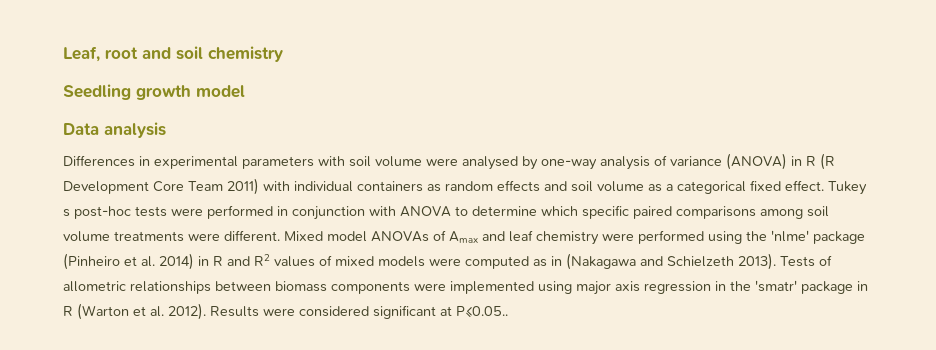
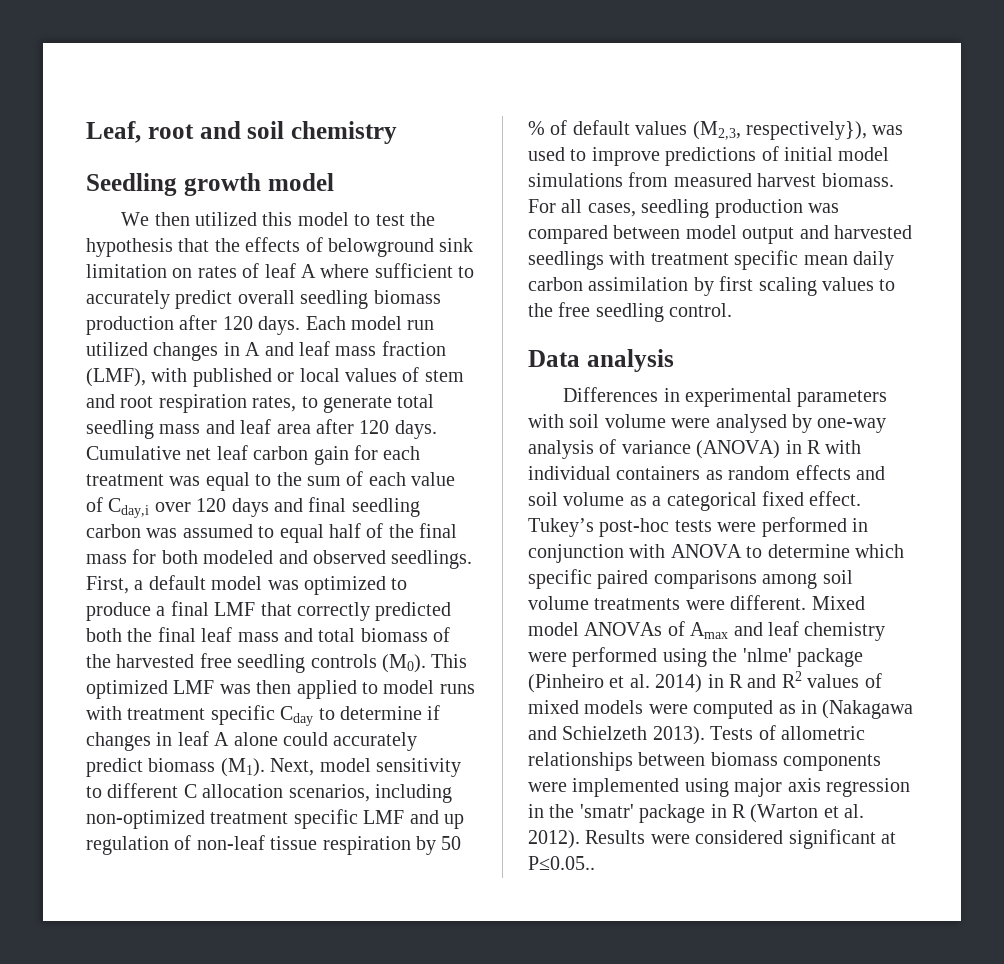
+ We then utilized this model to test the hypothesis that the effects of belowground sink limitation on rates of leaf A where sufficient to accurately predict overall seedling biomass production after 120 days. Each model run utilized changes in A and leaf mass fraction (LMF), with published or local values of stem and root respiration rates, to generate total seedling mass and leaf area after 120 days. Cumulative net leaf carbon gain for each treatment was equal to the sum of each value of Cday,i over 120 days and final seedling carbon was assumed to equal half of the final mass for both modeled and observed seedlings. First, a default model was optimized to produce a final LMF that correctly predicted both the final leaf mass and total biomass of the harvested free seedling controls (M0). This optimized LMF was then applied to model runs with treatment specific Cday to determine if changes in leaf A alone could accurately predict biomass (M1). Next, model sensitivity to different C allocation scenarios, including non-optimized treatment specific LMF and up regulation of non-leaf tissue respiration by 50 % of default values (M2,3, respectively}), was used to improve predictions of initial model simulations from measured harvest biomass. For all cases, seedling production was compared between model output and harvested seedlings with treatment specific mean daily carbon assimilation by first scaling values to the free seedling control.
- Differences in experimental parameters with soil volume were analysed by one-way analysis of variance (ANOVA) in R (R Development Core Team 2011) with individual containers as random effects and soil volume as a categorical fixed effect.
+ Differences in experimental parameters with soil volume were analysed by one-way analysis of variance (ANOVA) in R with individual containers as random effects and soil volume as a categorical fixed effect.
- Tukey s post-hoc tests were performed in conjunction with ANOVA to determine which specific paired comparisons among soil volume treatments were different.
+ Tukey’s post-hoc tests were performed in conjunction with ANOVA to determine which specific paired comparisons among soil volume treatments were different.

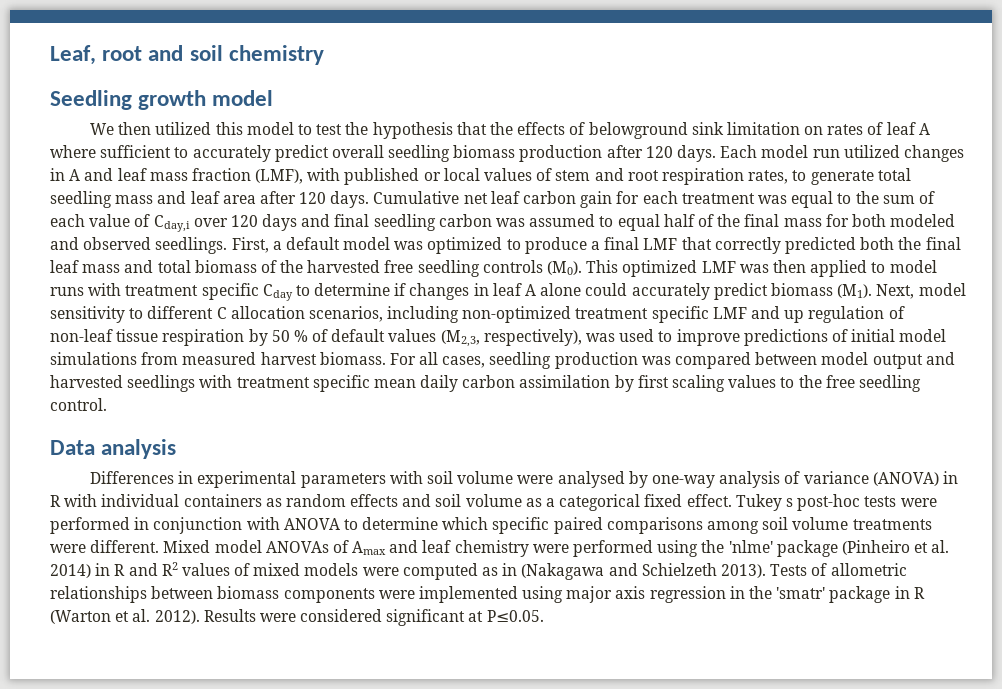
- First, a default model was optimized to produce a final LMF that correctly predicted both the final leaf mass and total biomass of the harvested free seedling controls (M0). This optimized LMF was then applied to model runs with treatment specific Cday to determine if changes in leaf A alone could accurately predict biomass (M1). Next, model sensitivity to different C allocation scenarios, including non-optimized treatment specific LMF and up regulation of non-leaf tissue respiration by 50 % of default values (M2,3, respectively}), was used to improve predictions of initial model simulations from measured harvest biomass.
+ First, a default model was optimized to produce a final LMF that correctly predicted both the final leaf mass and total biomass of the harvested free seedling controls (M0). This optimized LMF was then applied to model runs with treatment specific Cday to determine if changes in leaf A alone could accurately predict biomass (M1). Next, model sensitivity to different C allocation scenarios, including non-optimized treatment specific LMF and up regulation of non-leaf tissue respiration by 50 % of default values (M2,3, respectively), was used to improve predictions of initial model simulations from measured harvest biomass.
- Tukey’s post-hoc tests were performed in conjunction with ANOVA to determine which specific paired comparisons among soil volume treatments were different.
+ Tukey s post-hoc tests were performed in conjunction with ANOVA to determine which specific paired comparisons among soil volume treatments were different.
- Results were considered significant at P≤0.05..
+ Results were considered significant at P≤0.05.

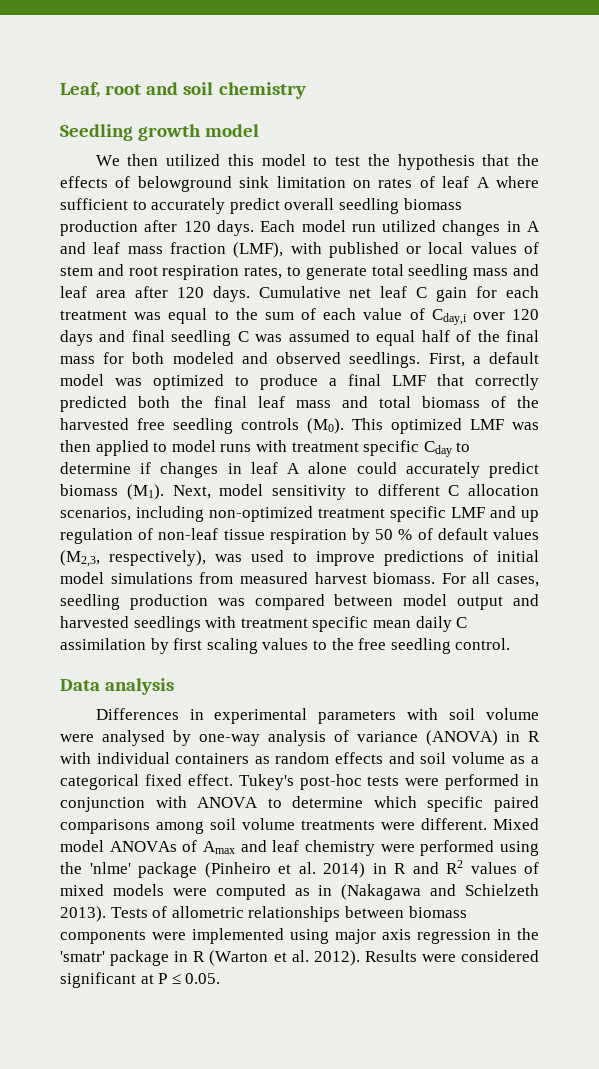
- Cumulative net leaf carbon gain for each treatment was equal to the sum of each value of Cday,i over 120 days and final seedling carbon was assumed to equal half of the final mass for both modeled and observed seedlings.
+ Cumulative net leaf C gain for each treatment was equal to the sum of each value of Cday,i over 120 days and final seedling C was assumed to equal half of the final mass for both modeled and observed seedlings.
- For all cases, seedling production was compared between model output and harvested seedlings with treatment specific mean daily carbon assimilation by first scaling values to the free seedling control.
+ For all cases, seedling production was compared between model output and harvested seedlings with treatment specific mean daily C assimilation by first scaling values to the free seedling control.
- Tukey s post-hoc tests were performed in conjunction with ANOVA to determine which specific paired comparisons among soil volume treatments were different.
+ Tukey's post-hoc tests were performed in conjunction with ANOVA to determine which specific paired comparisons among soil volume treatments were different.
- Results were considered significant at P≤0.05.
+ Results were considered significant at P ≤ 0.05.

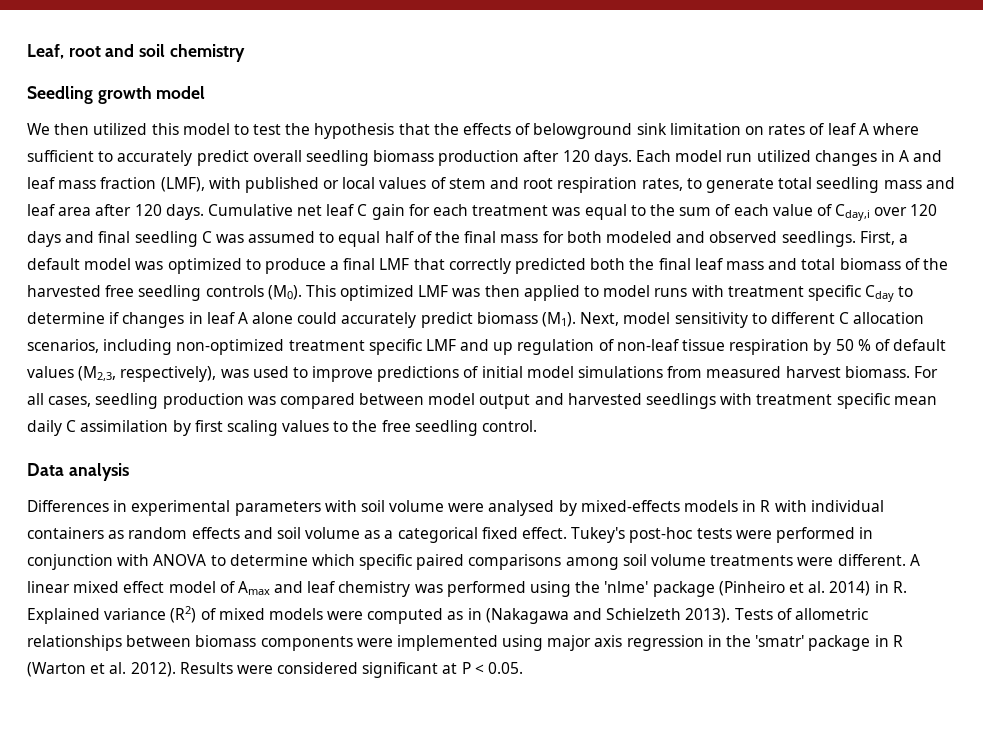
- Differences in experimental parameters with soil volume were analysed by one-way analysis of variance (ANOVA) in R with individual containers as random effects and soil volume as a categorical fixed effect.
+ Differences in experimental parameters with soil volume were analysed by mixed-effects models in R with individual containers as random effects and soil volume as a categorical fixed effect.
- Mixed model ANOVAs of Amax and leaf chemistry were performed using the 'nlme' package (Pinheiro et al. 2014) in R and R2 values of mixed models were computed as in (Nakagawa and Schielzeth 2013).
+ A linear mixed effect model of Amax and leaf chemistry was performed using the 'nlme' package (Pinheiro et al. 2014) in R. Explained variance (R2) of mixed models were computed as in (Nakagawa and Schielzeth 2013).
- Results were considered significant at P ≤ 0.05.
+ Results were considered significant at P < 0.05.

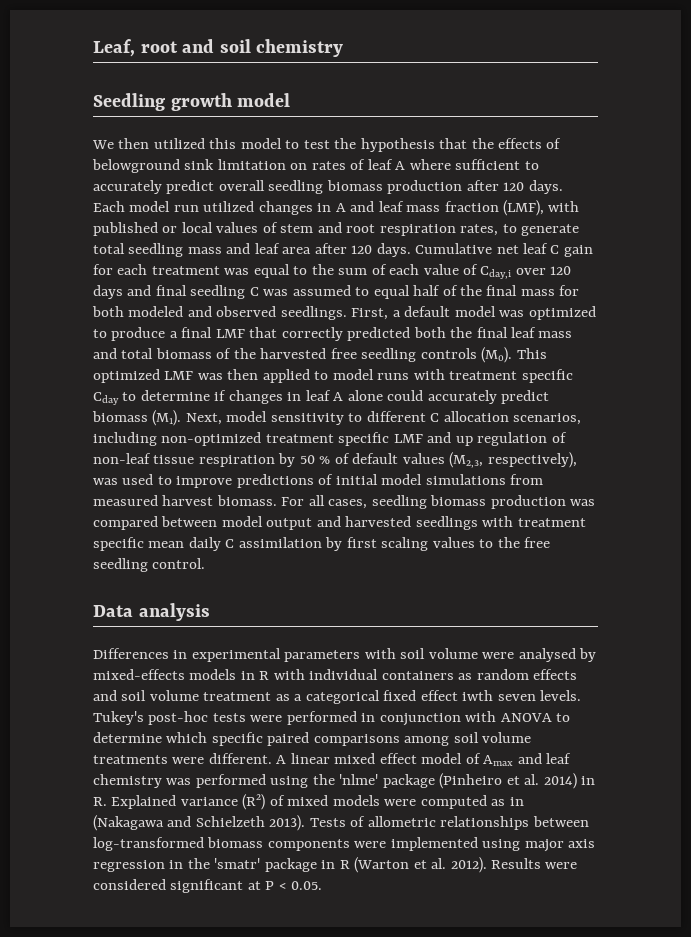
- For all cases, seedling production was compared between model output and harvested seedlings with treatment specific mean daily C assimilation by first scaling values to the free seedling control.
+ For all cases, seedling biomass production was compared between model output and harvested seedlings with treatment specific mean daily C assimilation by first scaling values to the free seedling control.
- Differences in experimental parameters with soil volume were analysed by mixed-effects models in R with individual containers as random effects and soil volume as a categorical fixed effect.
+ Differences in experimental parameters with soil volume were analysed by mixed-effects models in R with individual containers as random effects and soil volume treatment as a categorical fixed effect iwth seven levels.
- Tests of allometric relationships between biomass components were implemented using major axis regression in the 'smatr' package in R (Warton et al. 2012).
+ Tests of allometric relationships between log-transformed biomass components were implemented using major axis regression in the 'smatr' package in R (Warton et al. 2012).

